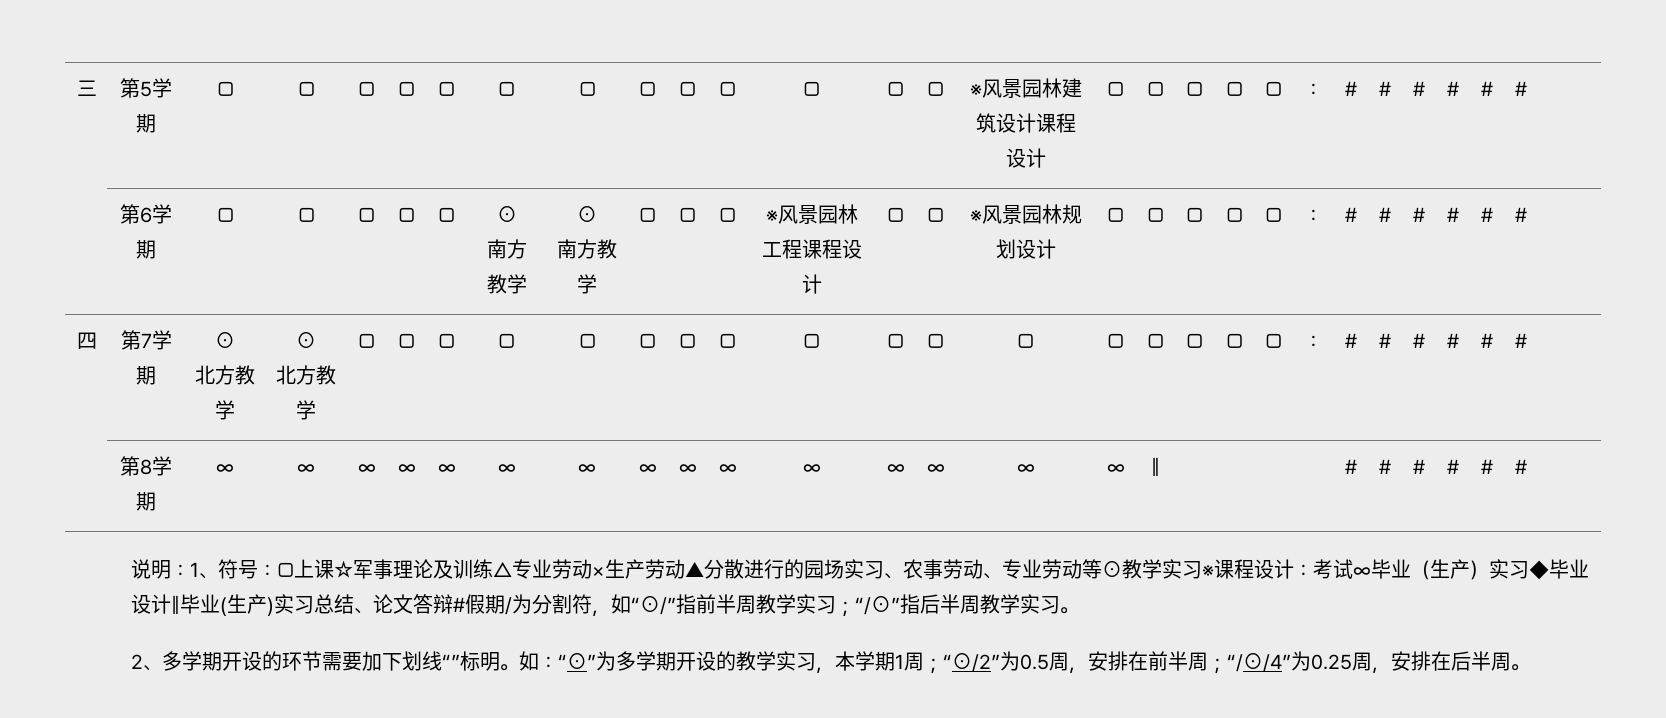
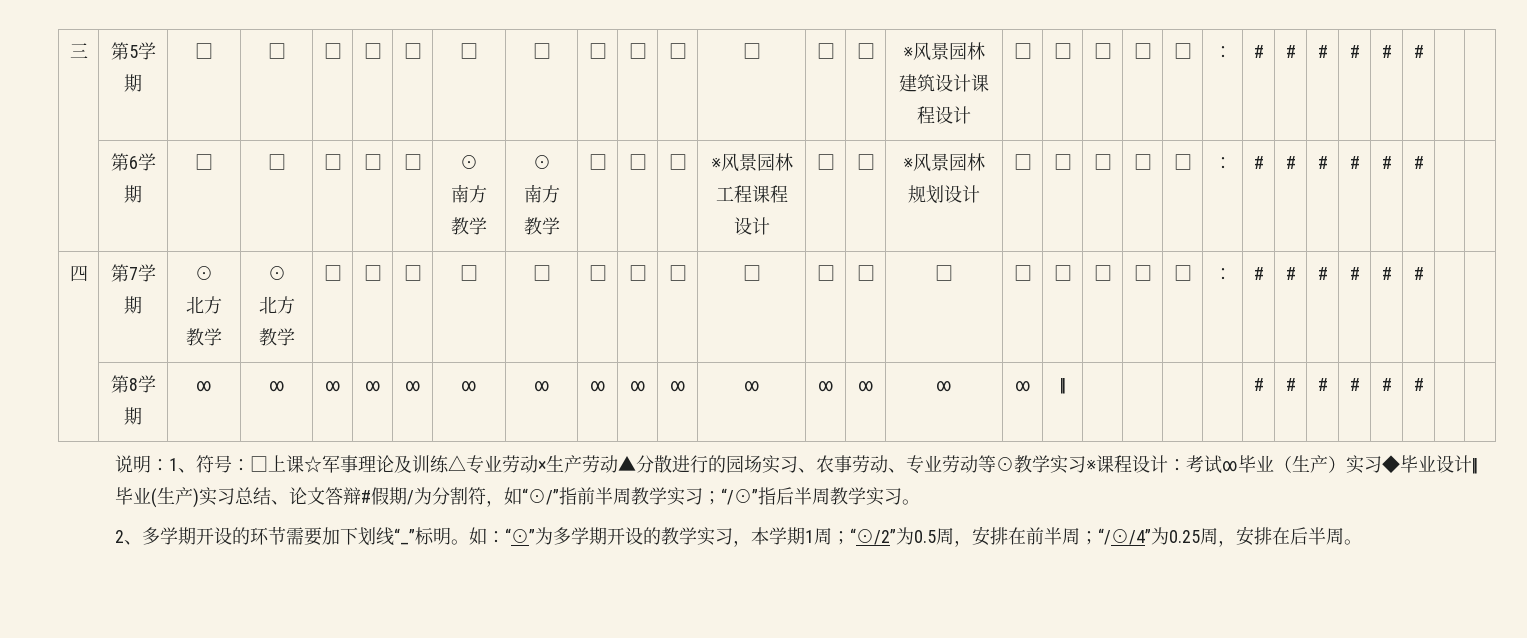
- 2、多学期开设的环节需要加下划线“”标明。
+ 2、多学期开设的环节需要加下划线“_”标明。

